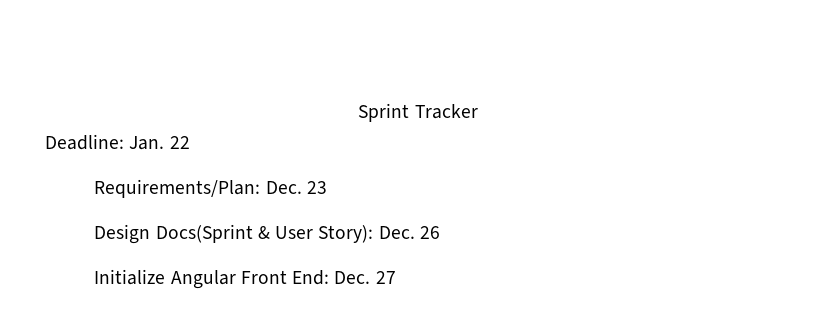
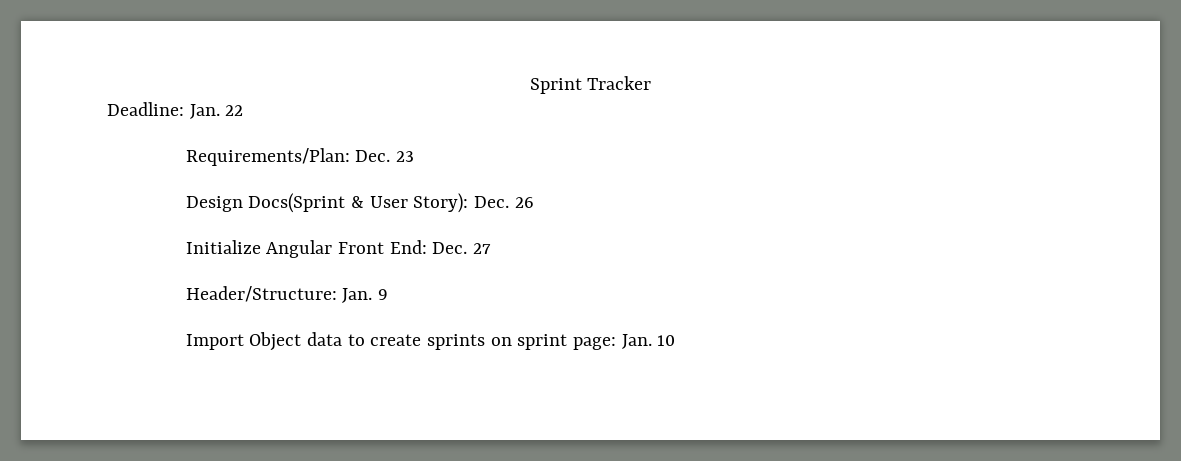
+ Header/Structure: Jan. 9
+ Import Object data to create sprints on sprint page: Jan. 10

